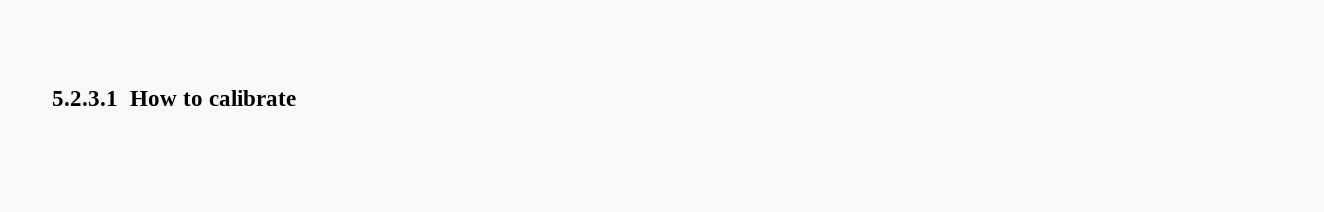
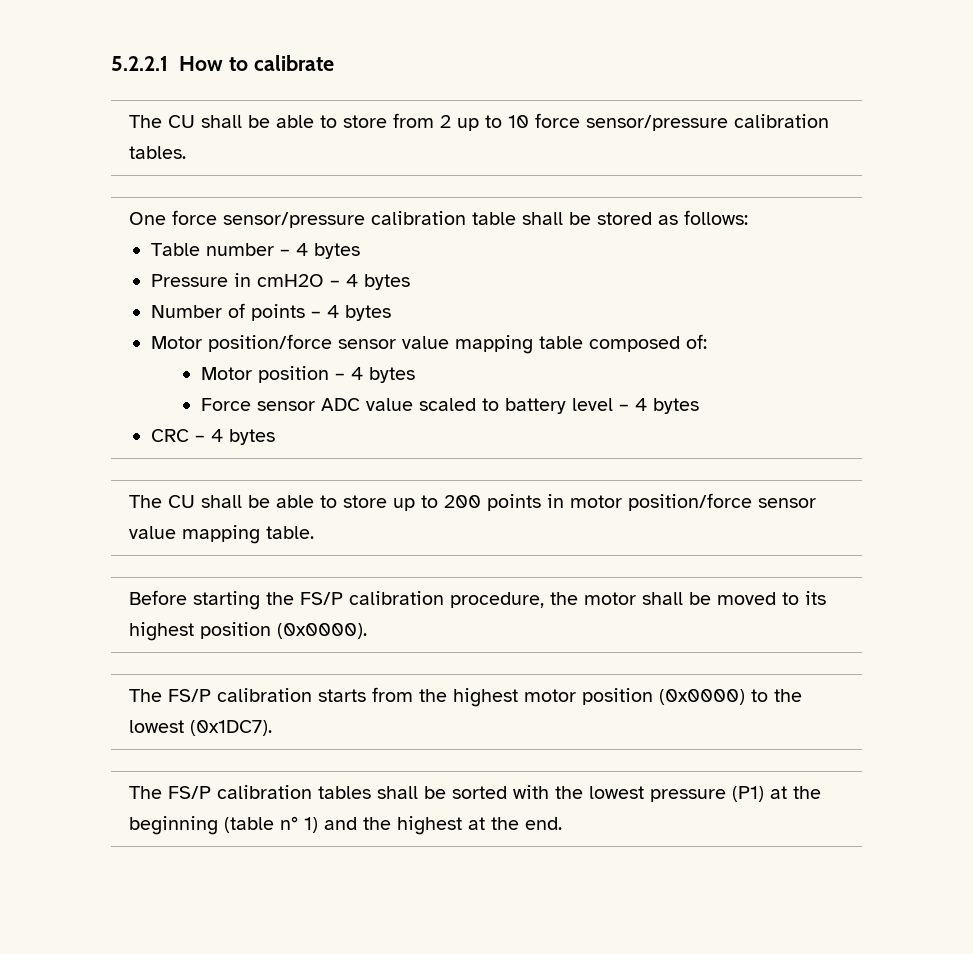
- 5.2.3.1 How to calibrate
+ 5.2.2.1 How to calibrate
+ The CU shall be able to store from 2 up to 10 force sensor/pressure calibration tables.
+ One force sensor/pressure calibration table shall be stored as follows:
+ Table number – 4 bytes
+ Pressure in cmH2O – 4 bytes
+ Number of points – 4 bytes
+ Motor position/force sensor value mapping table composed of:
+ Motor position – 4 bytes
+ Force sensor ADC value scaled to battery level – 4 bytes
+ CRC – 4 bytes
+ The CU shall be able to store up to 200 points in motor position/force sensor value mapping table.
+ Before starting the FS/P calibration procedure, the motor shall be moved to its highest position (0x0000).
+ The FS/P calibration starts from the highest motor position (0x0000) to the lowest (0x1DC7).
+ The FS/P calibration tables shall be sorted with the lowest pressure (P1) at the beginning (table n° 1) and the highest at the end.

